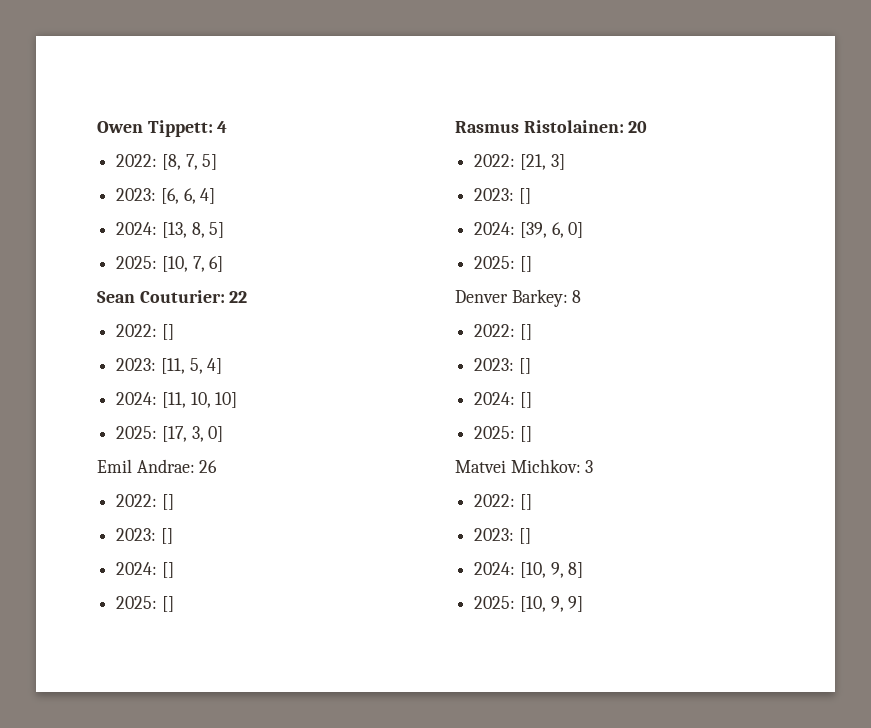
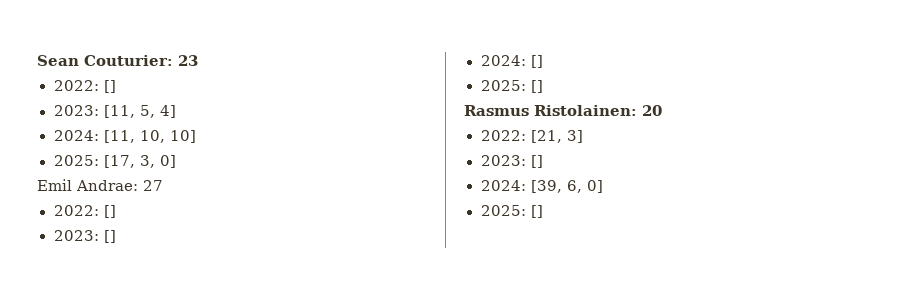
- Owen Tippett: 4
- 2022: [8, 7, 5]
- 2023: [6, 6, 4]
- 2024: [13, 8, 5]
- 2025: [10, 7, 6]
- Sean Couturier: 22
+ Sean Couturier: 23
- Emil Andrae: 26
+ Emil Andrae: 27
- Denver Barkey: 8
- 2022: []
- 2023: []
- 2024: []
- 2025: []
- Matvei Michkov: 3
- 2022: []
- 2023: []
- 2024: [10, 9, 8]
- 2025: [10, 9, 9]

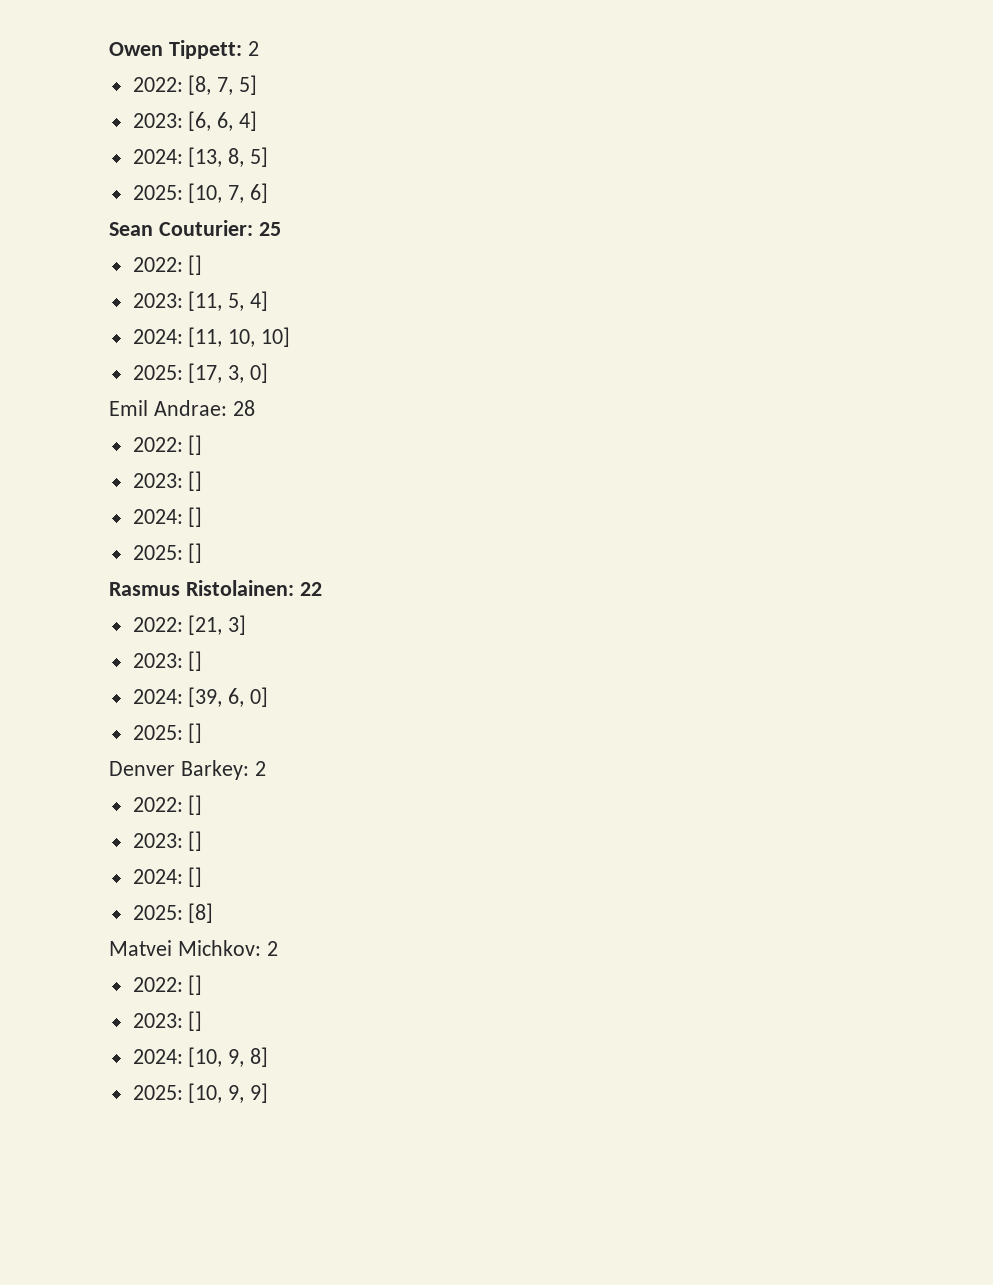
+ Owen Tippett: 2
+ 2022: [8, 7, 5]
+ 2023: [6, 6, 4]
+ 2024: [13, 8, 5]
+ 2025: [10, 7, 6]
- Sean Couturier: 23
+ Sean Couturier: 25
- Emil Andrae: 27
+ Emil Andrae: 28
- Rasmus Ristolainen: 20
+ Rasmus Ristolainen: 22
+ Denver Barkey: 2
+ 2022: []
+ 2023: []
+ 2024: []
+ 2025: [8]
+ Matvei Michkov: 2
+ 2022: []
+ 2023: []
+ 2024: [10, 9, 8]
+ 2025: [10, 9, 9]

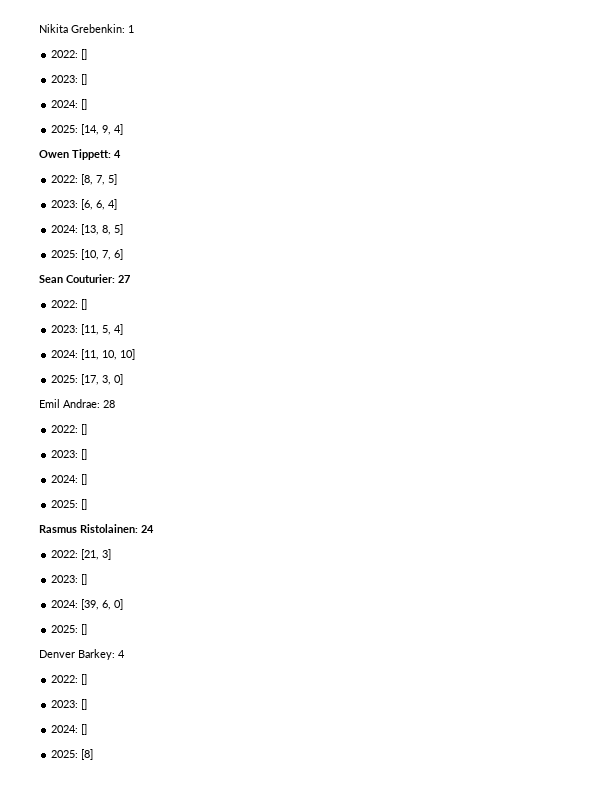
+ Nikita Grebenkin: 1
+ 2022: []
+ 2023: []
+ 2024: []
+ 2025: [14, 9, 4]
- Owen Tippett: 2
+ Owen Tippett: 4
- Sean Couturier: 25
+ Sean Couturier: 27
- Rasmus Ristolainen: 22
+ Rasmus Ristolainen: 24
- Denver Barkey: 2
+ Denver Barkey: 4
- Matvei Michkov: 2
- 2022: []
- 2023: []
- 2024: [10, 9, 8]
- 2025: [10, 9, 9]

